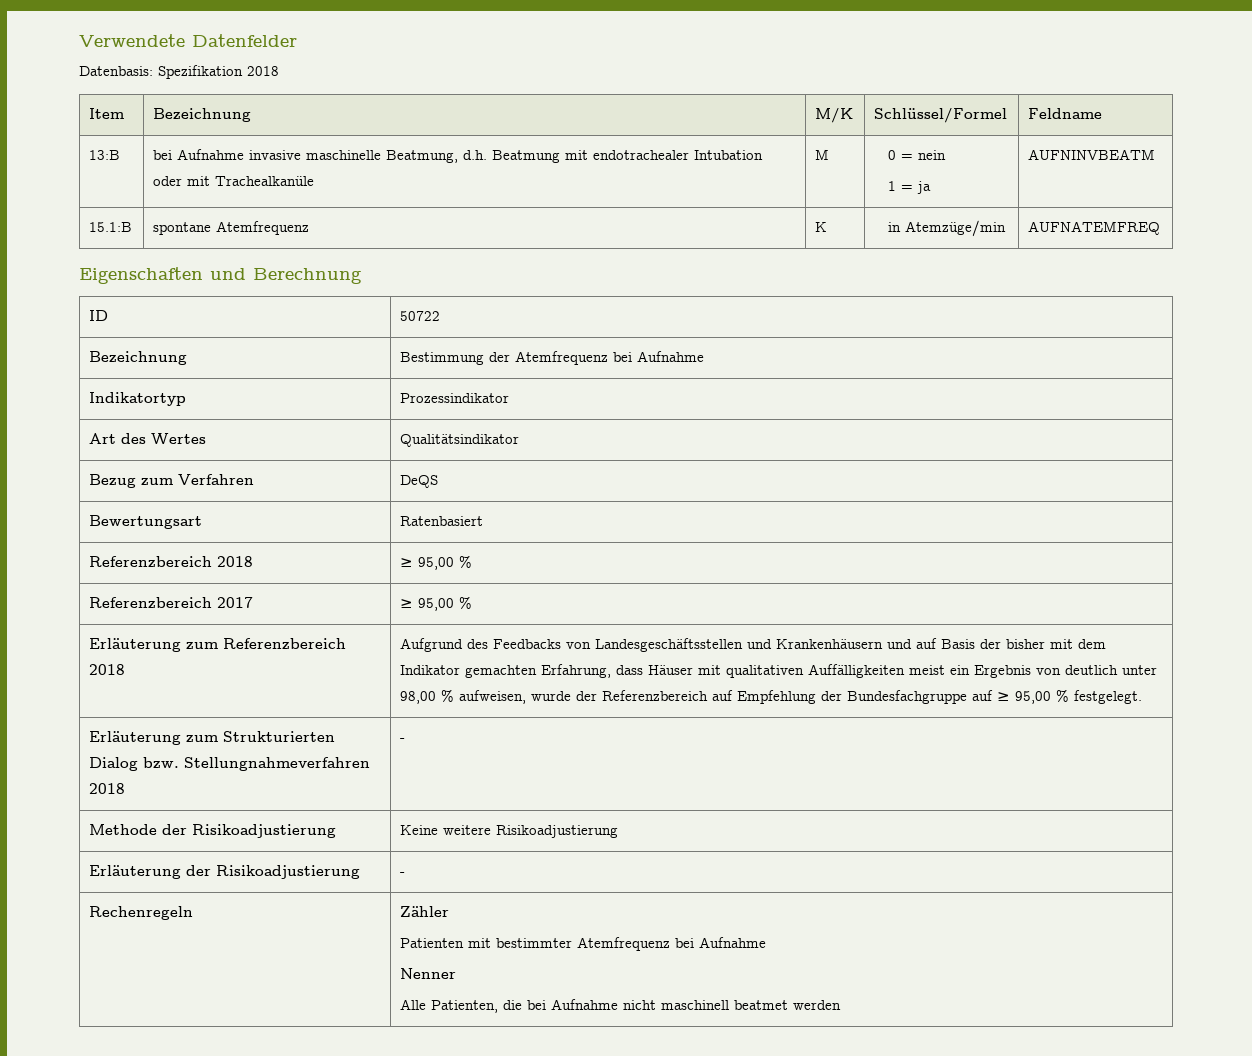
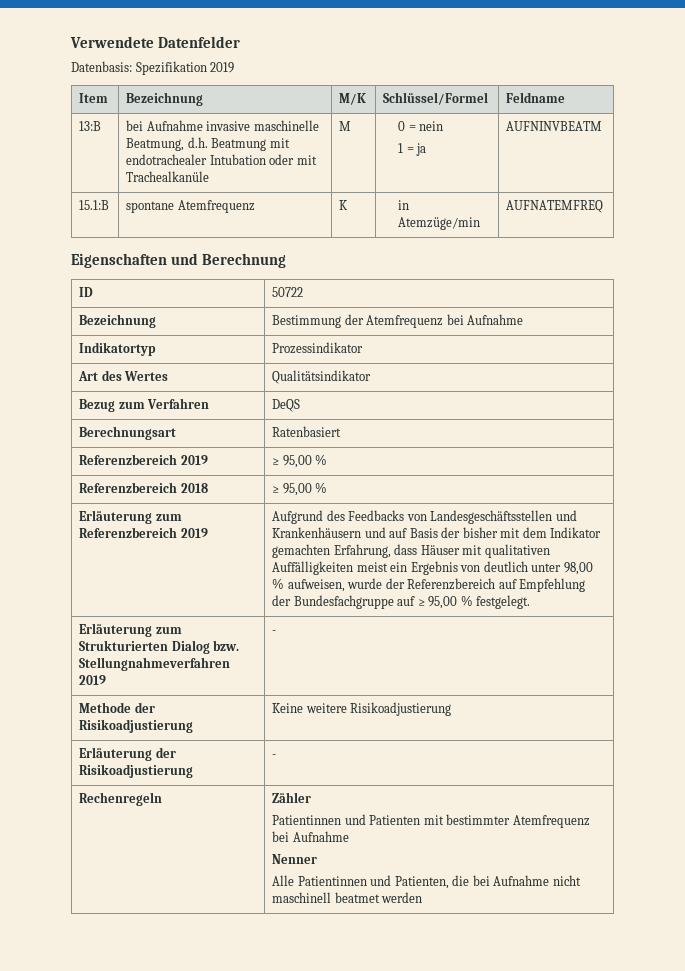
- Datenbasis: Spezifikation 2018
+ Datenbasis: Spezifikation 2019
- Bewertungsart | Ratenbasiert
+ Berechnungsart | Ratenbasiert
+ Referenzbereich 2019 | ≥ 95,00 %
- Referenzbereich 2017 | ≥ 95,00 %
- Erläuterung zum Referenzbereich 2018
+ Erläuterung zum Referenzbereich 2019
- Erläuterung zum Strukturierten Dialog bzw. Stellungnahmeverfahren 2018 | -
+ Erläuterung zum Strukturierten Dialog bzw. Stellungnahmeverfahren 2019 | -
  Rechenregeln | Zähler
- Patienten mit bestimmter Atemfrequenz bei Aufnahme
+ Patientinnen und Patienten mit bestimmter Atemfrequenz bei Aufnahme
  Nenner
- Alle Patienten, die bei Aufnahme nicht maschinell beatmet werden
+ Alle Patientinnen und Patienten, die bei Aufnahme nicht maschinell beatmet werden

